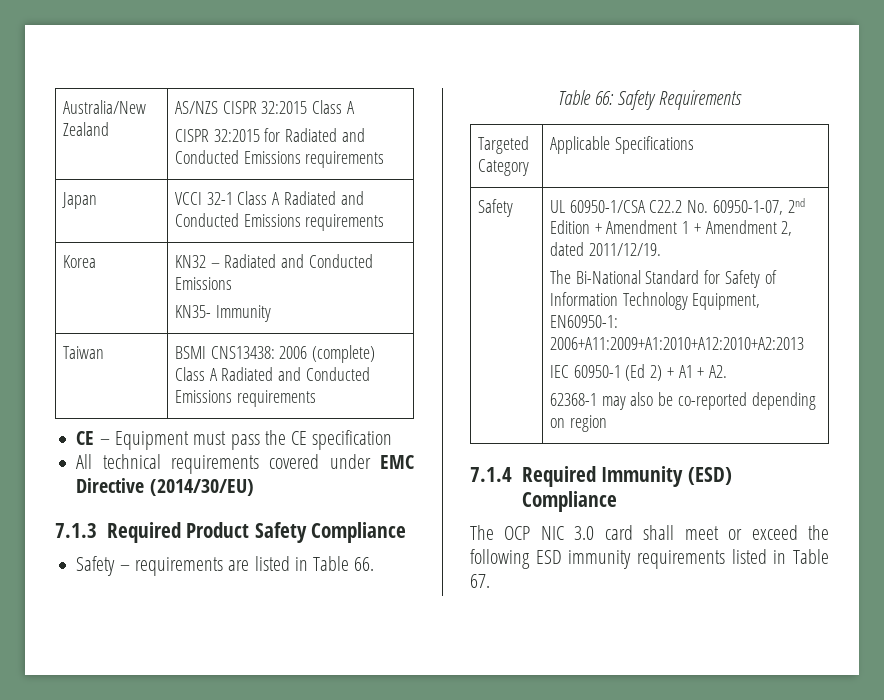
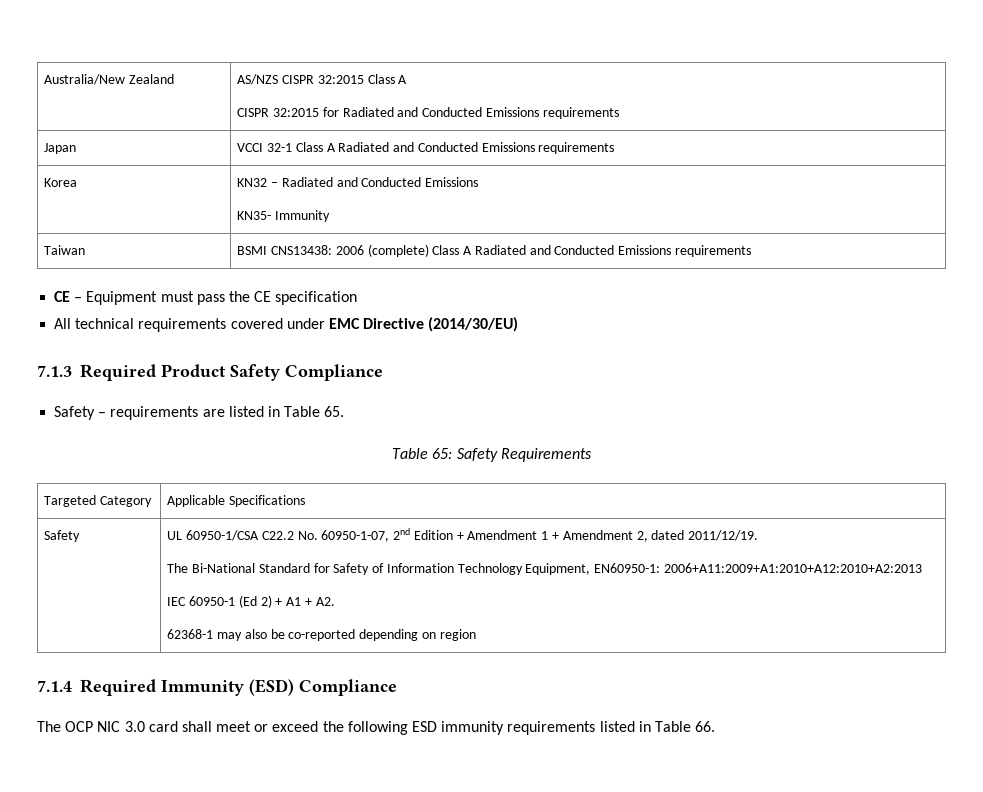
- Safety – requirements are listed in Table 66.
- Table 66: Safety Requirements
+ Safety – requirements are listed in Table 65.
+ Table 65: Safety Requirements
- The OCP NIC 3.0 card shall meet or exceed the following ESD immunity requirements listed in Table 67.
+ The OCP NIC 3.0 card shall meet or exceed the following ESD immunity requirements listed in Table 66.

